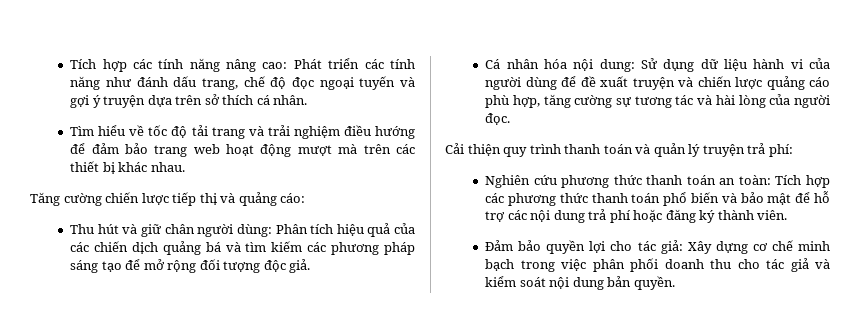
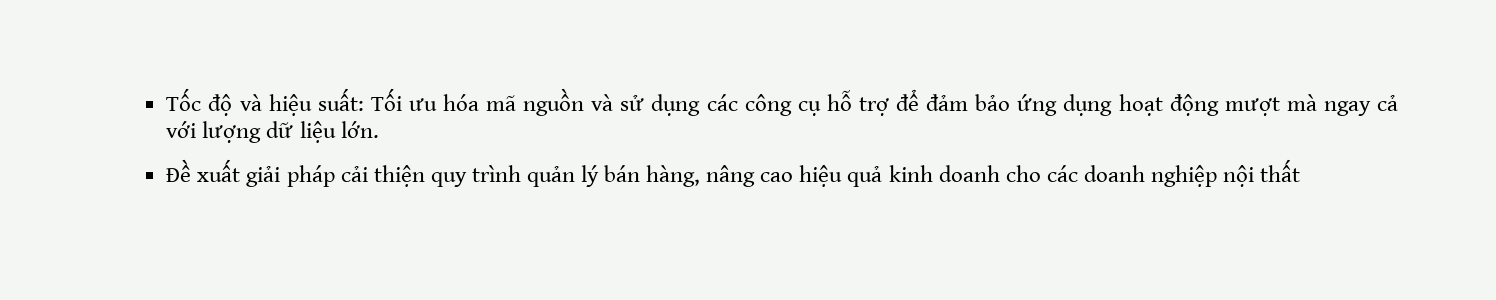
- Tích hợp các tính năng nâng cao: Phát triển các tính năng như đánh dấu trang, chế độ đọc ngoại tuyến và gợi ý truyện dựa trên sở thích cá nhân.
- Tìm hiểu về tốc độ tải trang và trải nghiệm điều hướng để đảm bảo trang web hoạt động mượt mà trên các thiết bị khác nhau.
- Tăng cường chiến lược tiếp thị và quảng cáo:
- Thu hút và giữ chân người dùng: Phân tích hiệu quả của các chiến dịch quảng bá và tìm kiếm các phương pháp sáng tạo để mở rộng đối tượng độc giả.
- Cá nhân hóa nội dung: Sử dụng dữ liệu hành vi của người dùng để đề xuất truyện và chiến lược quảng cáo phù hợp, tăng cường sự tương tác và hài lòng của người đọc.
- Cải thiện quy trình thanh toán và quản lý truyện trả phí:
- Nghiên cứu phương thức thanh toán an toàn: Tích hợp các phương thức thanh toán phổ biến và bảo mật để hỗ trợ các nội dung trả phí hoặc đăng ký thành viên.
- Đảm bảo quyền lợi cho tác giả: Xây dựng cơ chế minh bạch trong việc phân phối doanh thu cho tác giả và kiểm soát nội dung bản quyền.
+ Tốc độ và hiệu suất: Tối ưu hóa mã nguồn và sử dụng các công cụ hỗ trợ để đảm bảo ứng dụng hoạt động mượt mà ngay cả với lượng dữ liệu lớn.
+ Đề xuất giải pháp cải thiện quy trình quản lý bán hàng, nâng cao hiệu quả kinh doanh cho các doanh nghiệp nội thất

